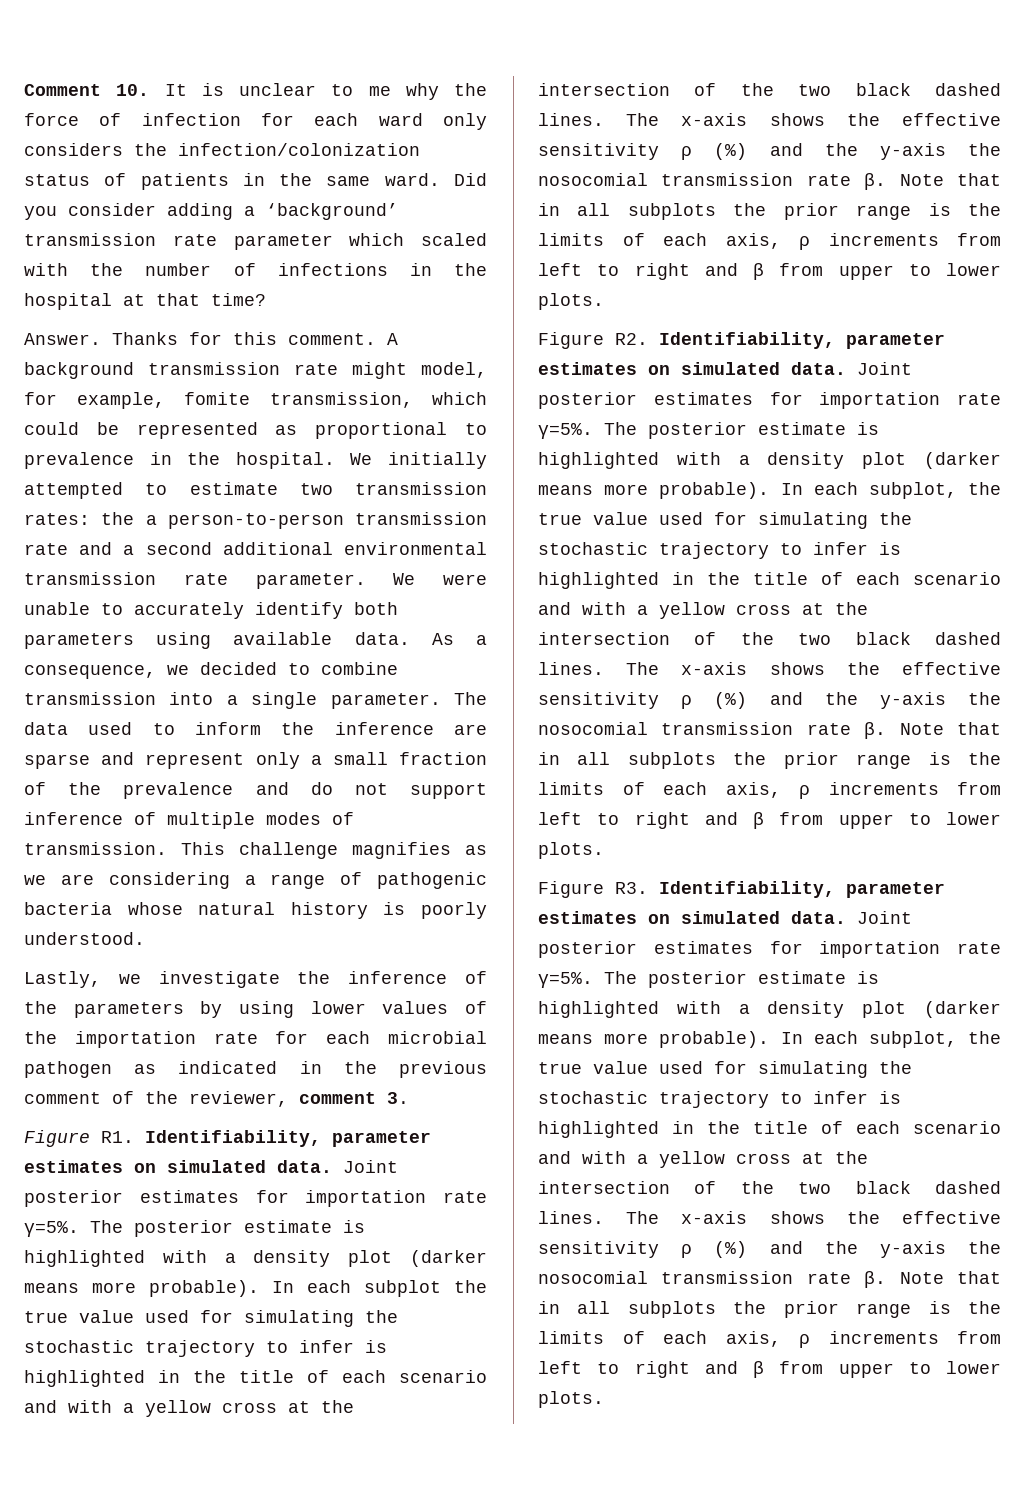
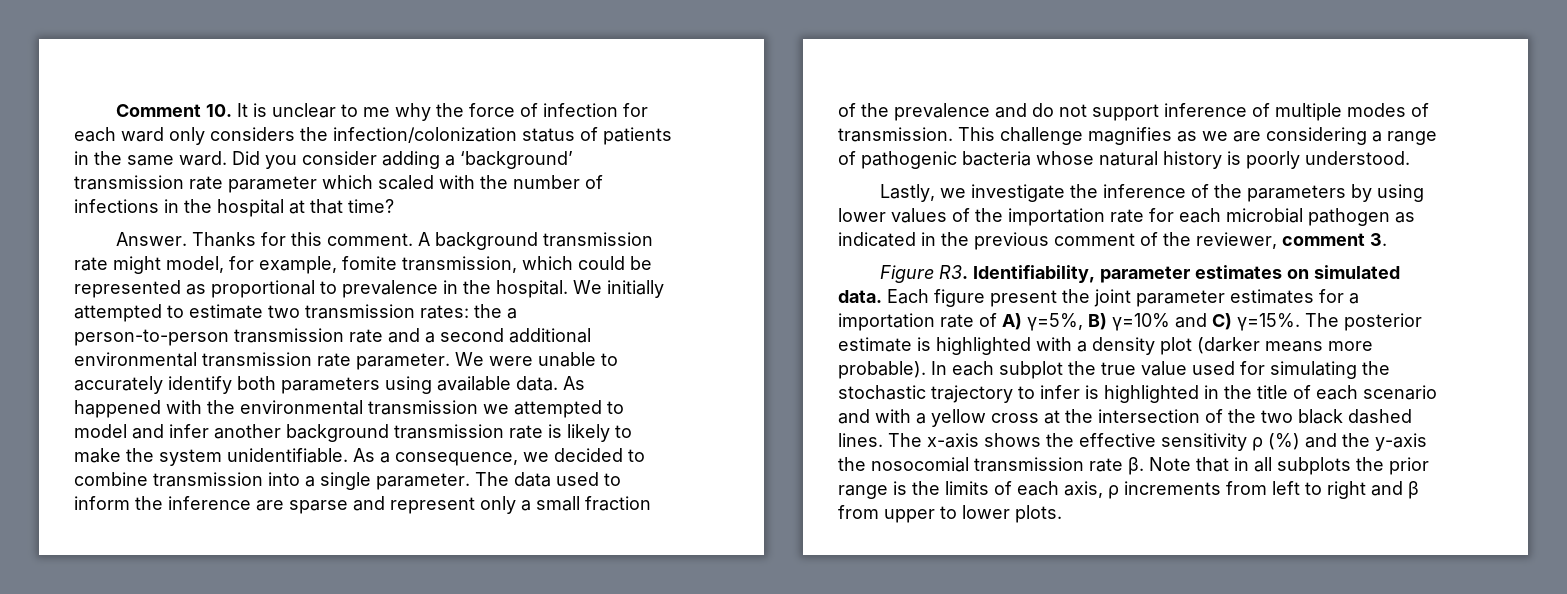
- As a consequence, we decided to combine transmission into a single parameter.
+ As happened with the environmental transmission we attempted to model and infer another background transmission rate is likely to make the system unidentifiable. As a consequence, we decided to combine transmission into a single parameter.
- Figure R1. Identifiability, parameter estimates on simulated data. Joint posterior estimates for importation rate γ=5%.
+ Figure R3. Identifiability, parameter estimates on simulated data. Each figure present the joint parameter estimates for a importation rate of A) γ=5%, B) γ=10% and C) γ=15%.
- Figure R2. Identifiability, parameter estimates on simulated data. Joint posterior estimates for importation rate γ=5%. The posterior estimate is highlighted with a density plot (darker means more probable). In each subplot, the true value used for simulating the stochastic trajectory to infer is highlighted in the title of each scenario and with a yellow cross at the intersection of the two black dashed lines. The x-axis shows the effective sensitivity ρ (%) and the y-axis the nosocomial transmission rate β. Note that in all subplots the prior range is the limits of each axis, ρ increments from left to right and β from upper to lower plots.
- Figure R3. Identifiability, parameter estimates on simulated data. Joint posterior estimates for importation rate γ=5%. The posterior estimate is highlighted with a density plot (darker means more probable). In each subplot, the true value used for simulating the stochastic trajectory to infer is highlighted in the title of each scenario and with a yellow cross at the intersection of the two black dashed lines. The x-axis shows the effective sensitivity ρ (%) and the y-axis the nosocomial transmission rate β. Note that in all subplots the prior range is the limits of each axis, ρ increments from left to right and β from upper to lower plots.

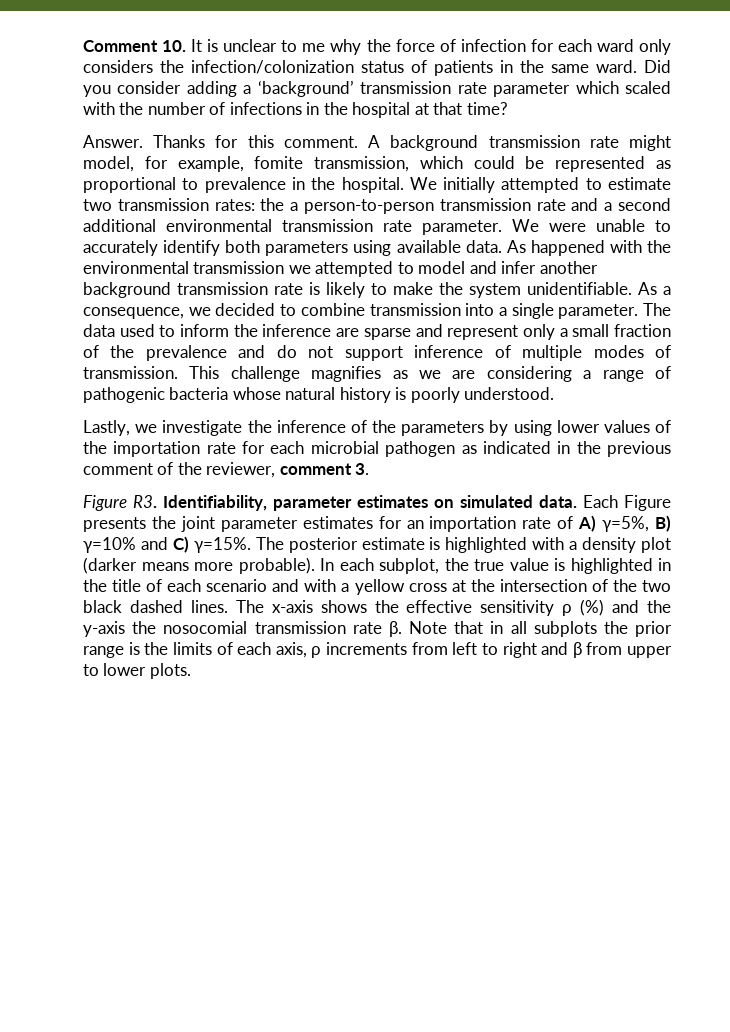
- Each figure present the joint parameter estimates for a importation rate of A) γ=5%, B) γ=10% and C) γ=15%.
+ Each Figure presents the joint parameter estimates for an importation rate of A) γ=5%, B) γ=10% and C) γ=15%.
- In each subplot the true value used for simulating the stochastic trajectory to infer is highlighted in the title of each scenario and with a yellow cross at the intersection of the two black dashed lines.
+ In each subplot, the true value is highlighted in the title of each scenario and with a yellow cross at the intersection of the two black dashed lines.

